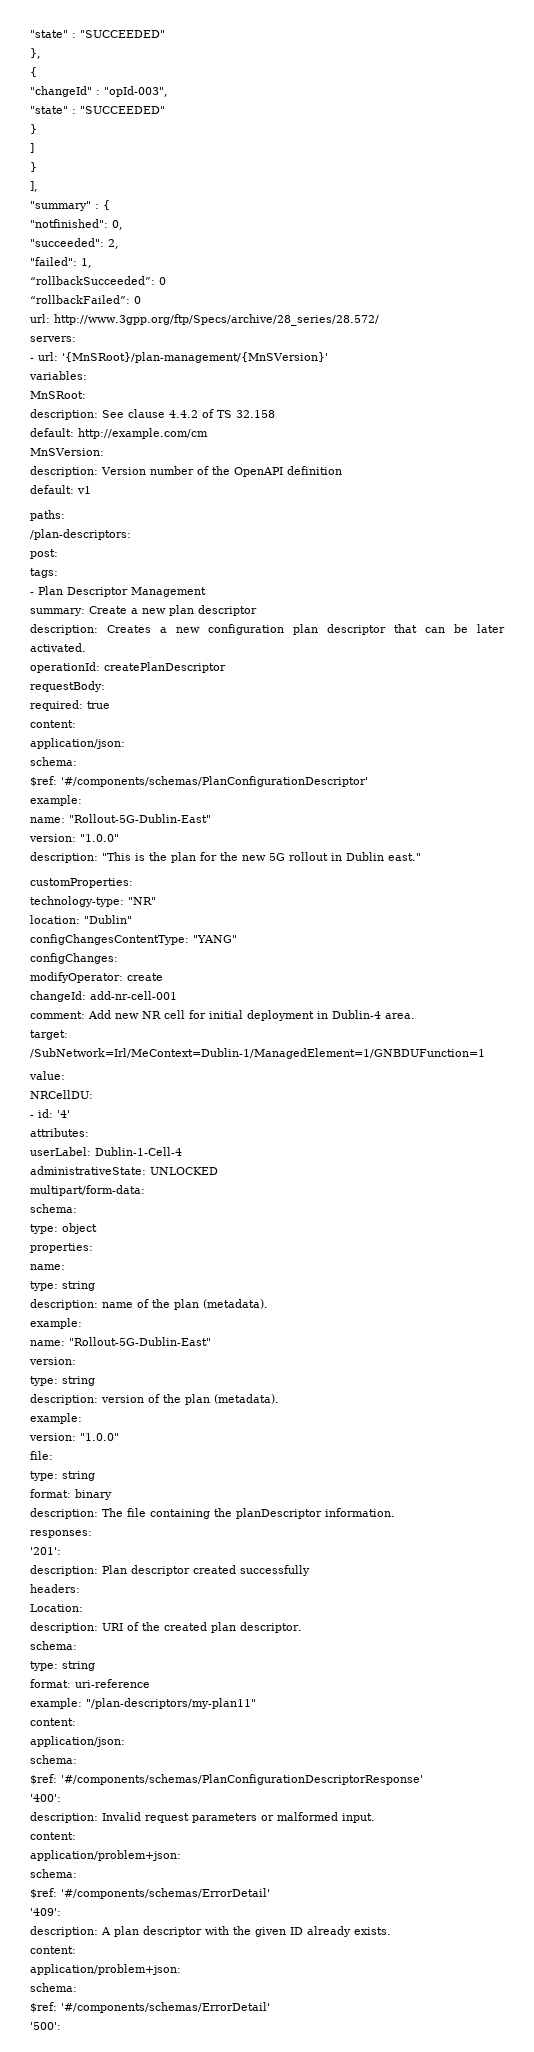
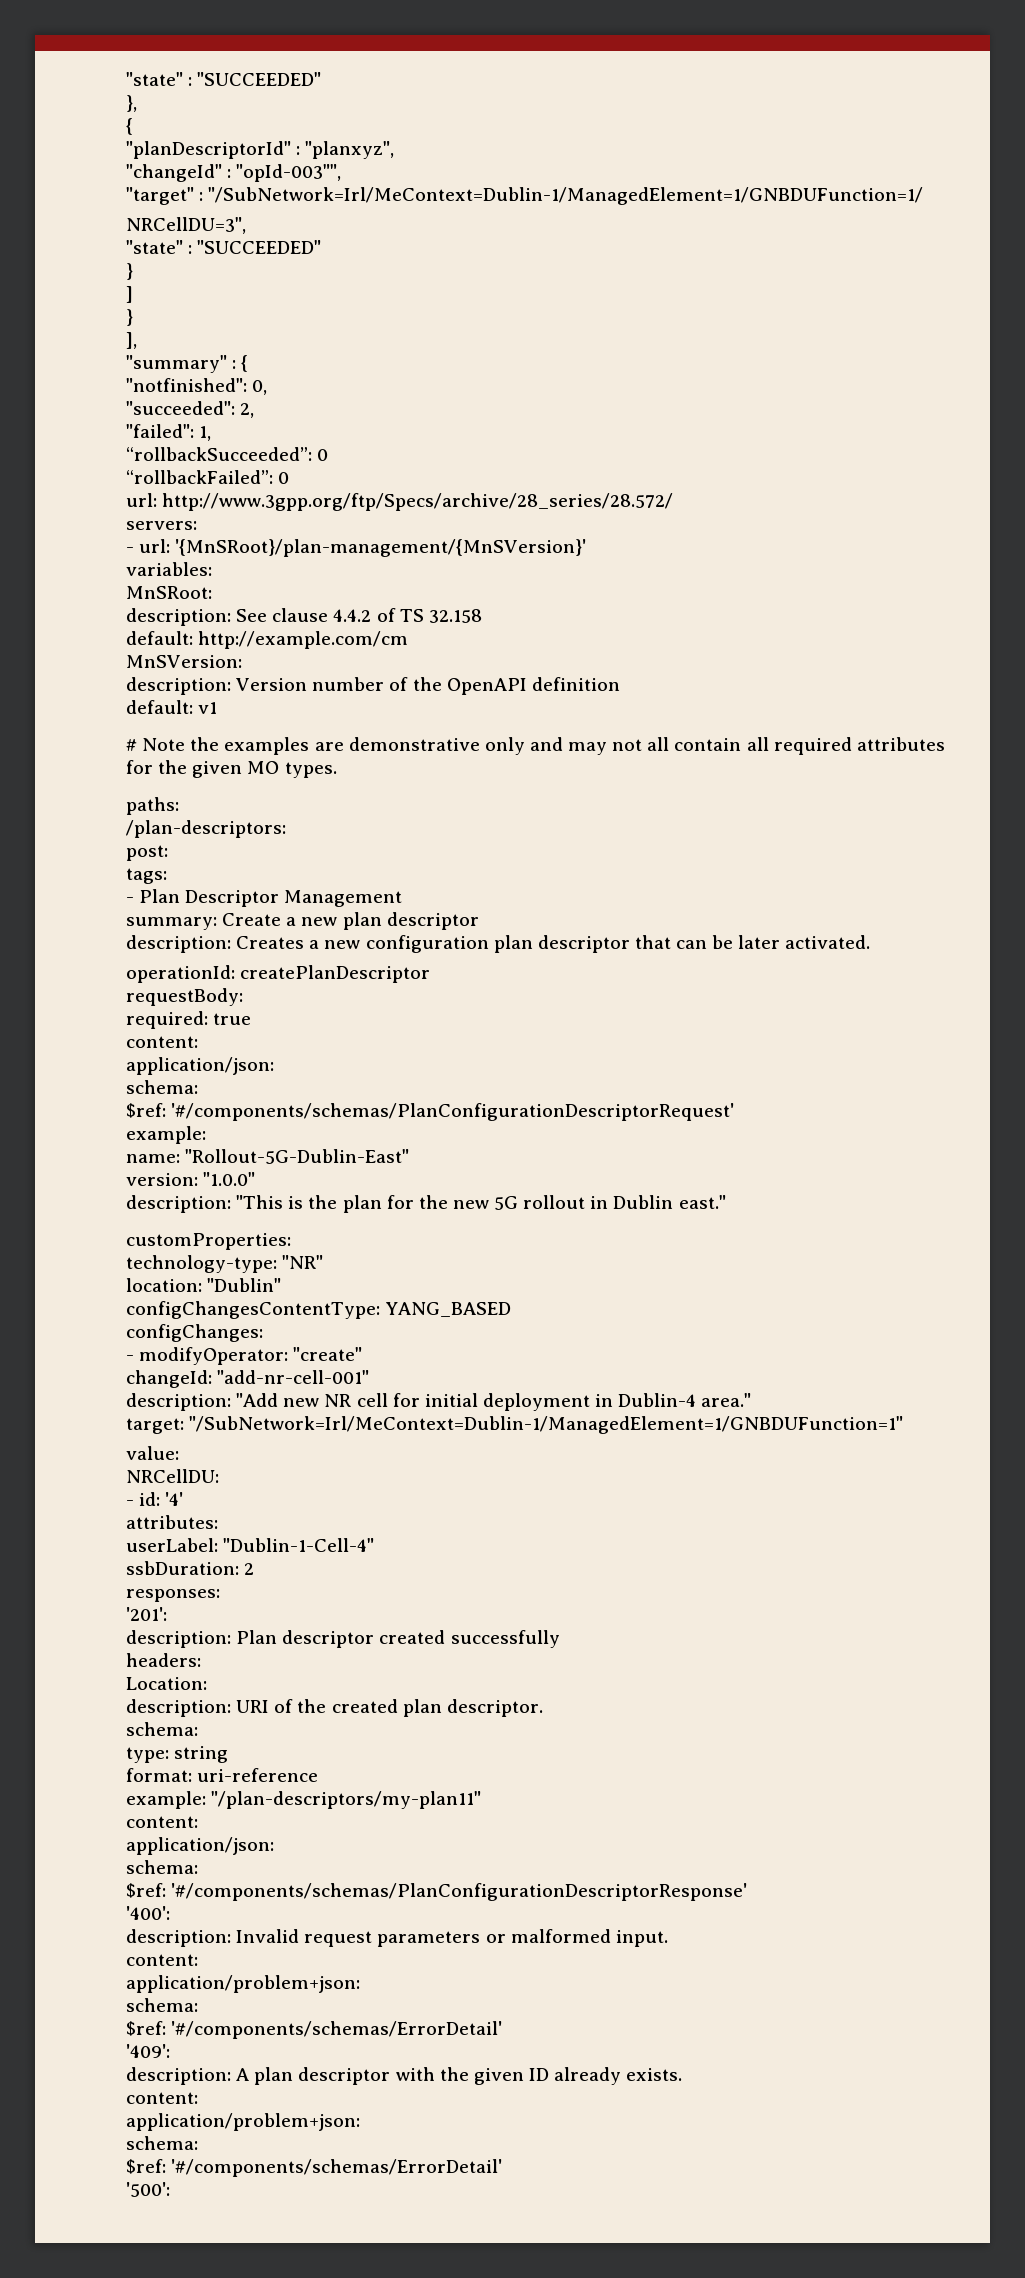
+ "planDescriptorId" : "planxyz",
- "changeId" : "opId-003",
+ "changeId" : "opId-003"",
+ "target" : "/SubNetwork=Irl/MeContext=Dublin-1/ManagedElement=1/GNBDUFunction=1/
+ NRCellDU=3",
+ # Note the examples are demonstrative only and may not all contain all required attributes for the given MO types.
- $ref: '#/components/schemas/PlanConfigurationDescriptor'
+ $ref: '#/components/schemas/PlanConfigurationDescriptorRequest'
- configChangesContentType: "YANG"
+ configChangesContentType: YANG_BASED
- modifyOperator: create
- changeId: add-nr-cell-001
- comment: Add new NR cell for initial deployment in Dublin-4 area.
+ - modifyOperator: "create"
+ changeId: "add-nr-cell-001"
+ description: "Add new NR cell for initial deployment in Dublin-4 area."
- target: /SubNetwork=Irl/MeContext=Dublin-1/ManagedElement=1/GNBDUFunction=1
+ target: "/SubNetwork=Irl/MeContext=Dublin-1/ManagedElement=1/GNBDUFunction=1"
- userLabel: Dublin-1-Cell-4
- administrativeState: UNLOCKED
- multipart/form-data:
- schema:
- type: object
- properties:
- name:
- type: string
- description: name of the plan (metadata).
- example:
- name: "Rollout-5G-Dublin-East"
- version:
- type: string
- description: version of the plan (metadata).
- example:
- version: "1.0.0"
- file:
- type: string
- format: binary
- description: The file containing the planDescriptor information.
+ userLabel: "Dublin-1-Cell-4"
+ ssbDuration: 2

